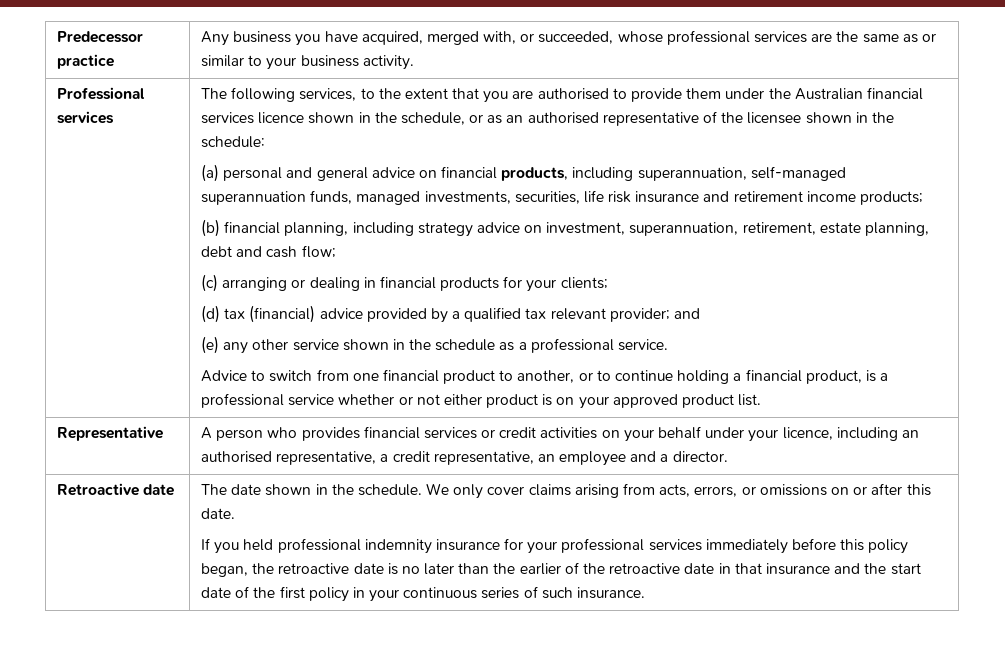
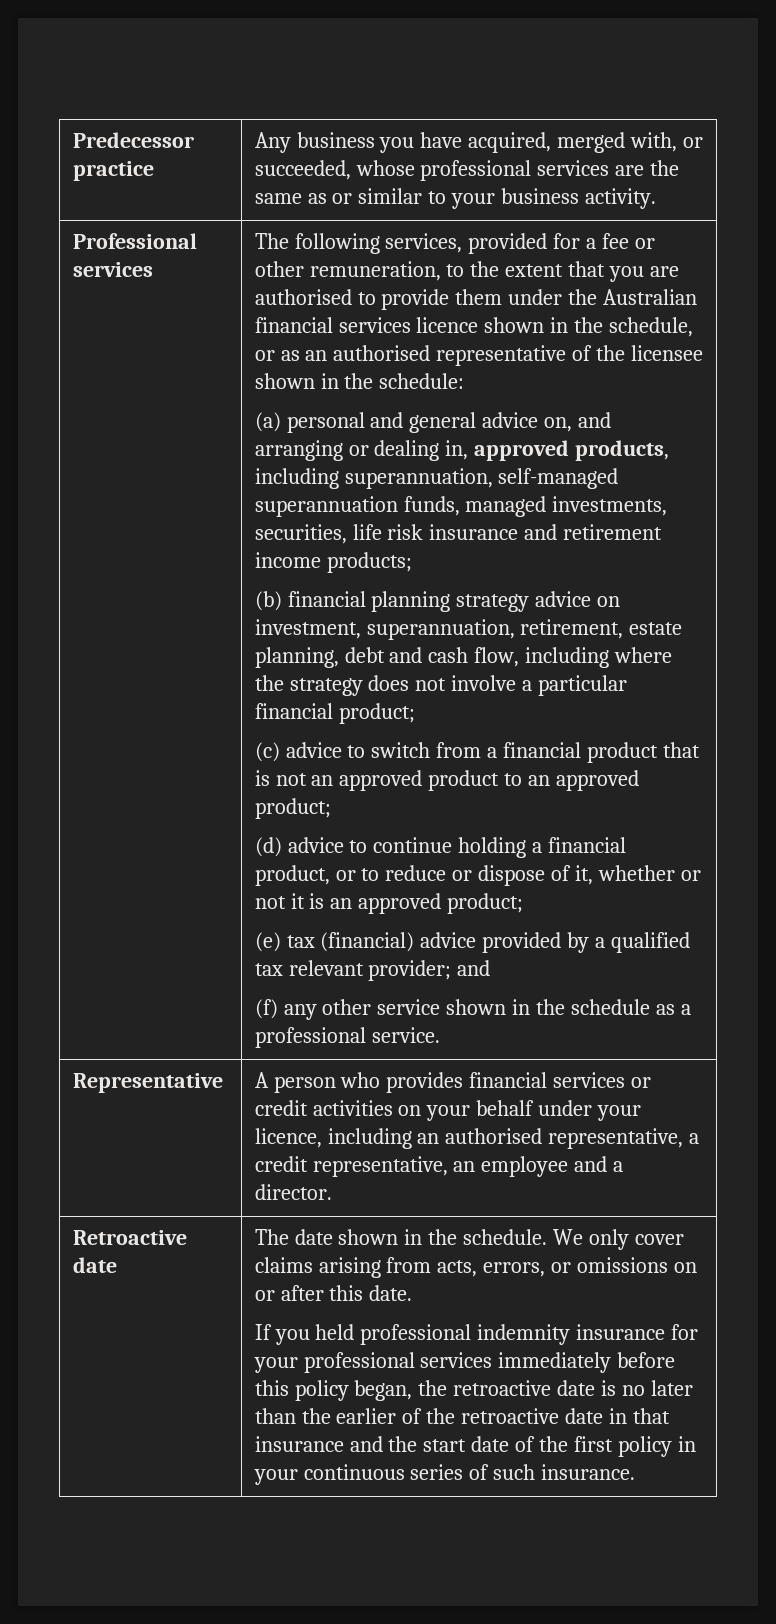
- The following services, to the extent that you are authorised to provide them under the Australian financial services licence shown in the schedule, or as an authorised representative of the licensee shown in the schedule:
+ The following services, provided for a fee or other remuneration, to the extent that you are authorised to provide them under the Australian financial services licence shown in the schedule, or as an authorised representative of the licensee shown in the schedule:
- (a) personal and general advice on financial products, including superannuation, self-managed superannuation funds, managed investments, securities, life risk insurance and retirement income products;
+ (a) personal and general advice on, and arranging or dealing in, approved products, including superannuation, self-managed superannuation funds, managed investments, securities, life risk insurance and retirement income products;
- (b) financial planning, including strategy advice on investment, superannuation, retirement, estate planning, debt and cash flow;
- (c) arranging or dealing in financial products for your clients;
- (d) tax (financial) advice provided by a qualified tax relevant provider; and
+ (b) financial planning strategy advice on investment, superannuation, retirement, estate planning, debt and cash flow, including where the strategy does not involve a particular financial product;
+ (c) advice to switch from a financial product that is not an approved product to an approved product;
+ (d) advice to continue holding a financial product, or to reduce or dispose of it, whether or not it is an approved product;
+ (e) tax (financial) advice provided by a qualified tax relevant provider; and
- (e) any other service shown in the schedule as a professional service.
+ (f) any other service shown in the schedule as a professional service.
- Advice to switch from one financial product to another, or to continue holding a financial product, is a professional service whether or not either product is on your approved product list.

